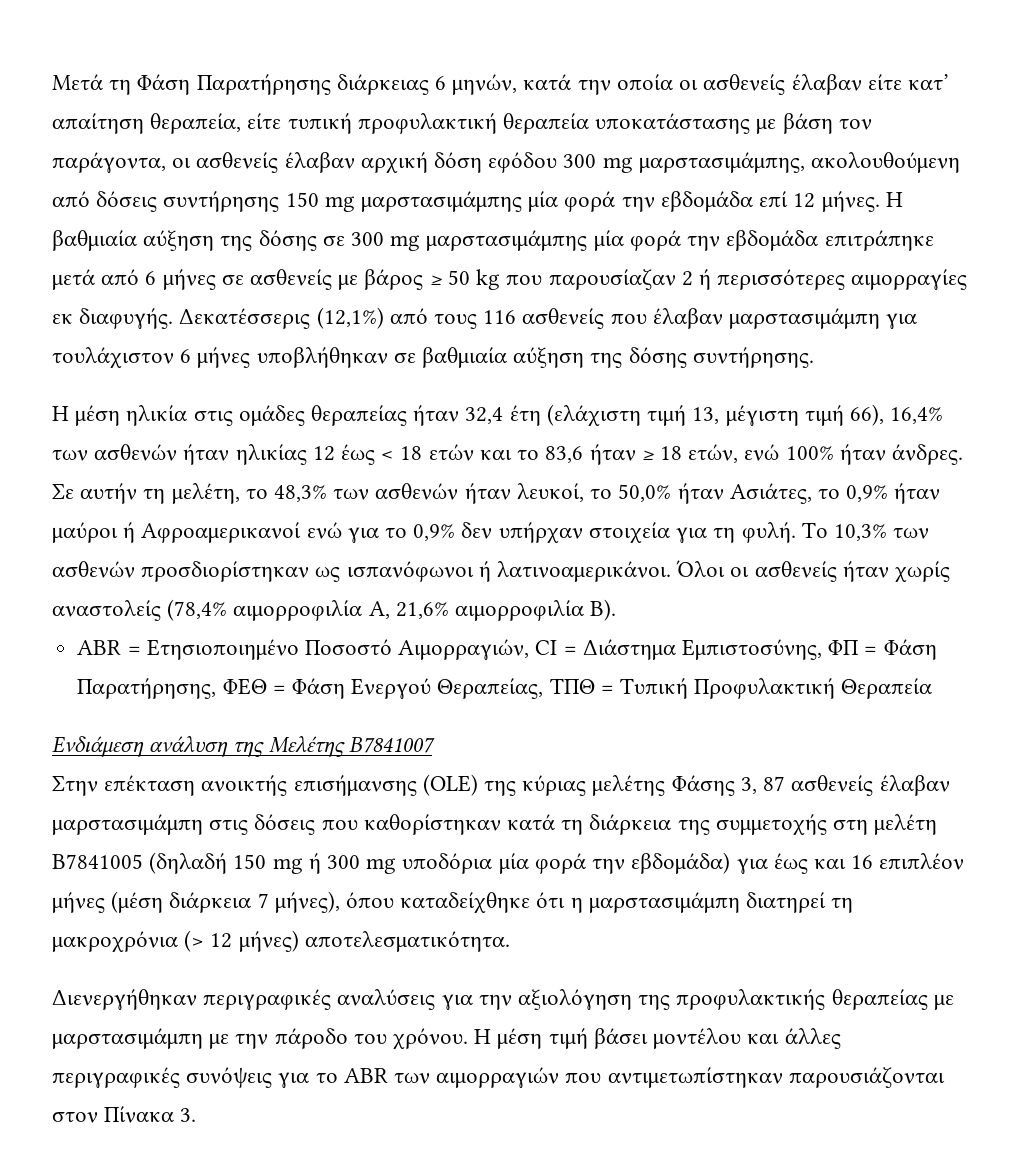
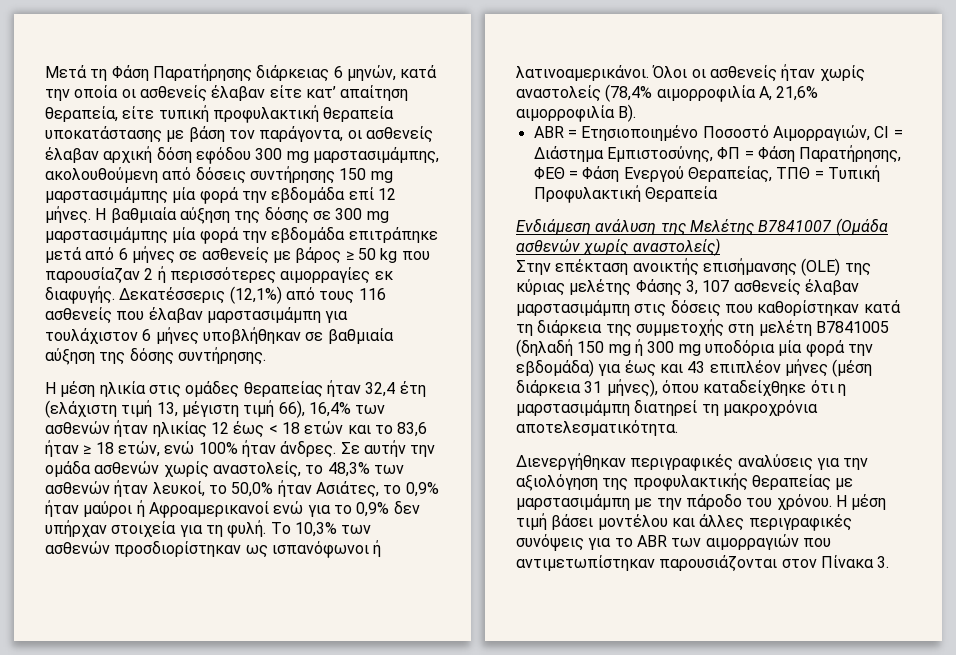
- Σε αυτήν τη μελέτη, το 48,3% των ασθενών ήταν λευκοί, το 50,0% ήταν Ασιάτες, το 0,9% ήταν μαύροι ή Αφροαμερικανοί ενώ για το 0,9% δεν υπήρχαν στοιχεία για τη φυλή.
+ Σε αυτήν την ομάδα ασθενών χωρίς αναστολείς, το 48,3% των ασθενών ήταν λευκοί, το 50,0% ήταν Ασιάτες, το 0,9% ήταν μαύροι ή Αφροαμερικανοί ενώ για το 0,9% δεν υπήρχαν στοιχεία για τη φυλή.
- Ενδιάμεση ανάλυση της Μελέτης B7841007
+ Ενδιάμεση ανάλυση της Μελέτης B7841007 (Ομάδα ασθενών χωρίς αναστολείς)
- Στην επέκταση ανοικτής επισήμανσης (OLE) της κύριας μελέτης Φάσης 3, 87 ασθενείς έλαβαν μαρστασιμάμπη στις δόσεις που καθορίστηκαν κατά τη διάρκεια της συμμετοχής στη μελέτη B7841005 (δηλαδή 150 mg ή 300 mg υποδόρια μία φορά την εβδομάδα) για έως και 16 επιπλέον μήνες (μέση διάρκεια 7 μήνες), όπου καταδείχθηκε ότι η μαρστασιμάμπη διατηρεί τη μακροχρόνια (> 12 μήνες) αποτελεσματικότητα.
+ Στην επέκταση ανοικτής επισήμανσης (OLE) της κύριας μελέτης Φάσης 3, 107 ασθενείς έλαβαν μαρστασιμάμπη στις δόσεις που καθορίστηκαν κατά τη διάρκεια της συμμετοχής στη μελέτη B7841005 (δηλαδή 150 mg ή 300 mg υποδόρια μία φορά την εβδομάδα) για έως και 43 επιπλέον μήνες (μέση διάρκεια 31 μήνες), όπου καταδείχθηκε ότι η μαρστασιμάμπη διατηρεί τη μακροχρόνια αποτελεσματικότητα.

